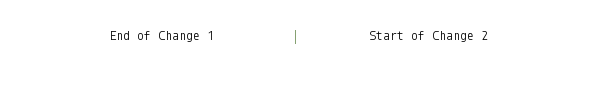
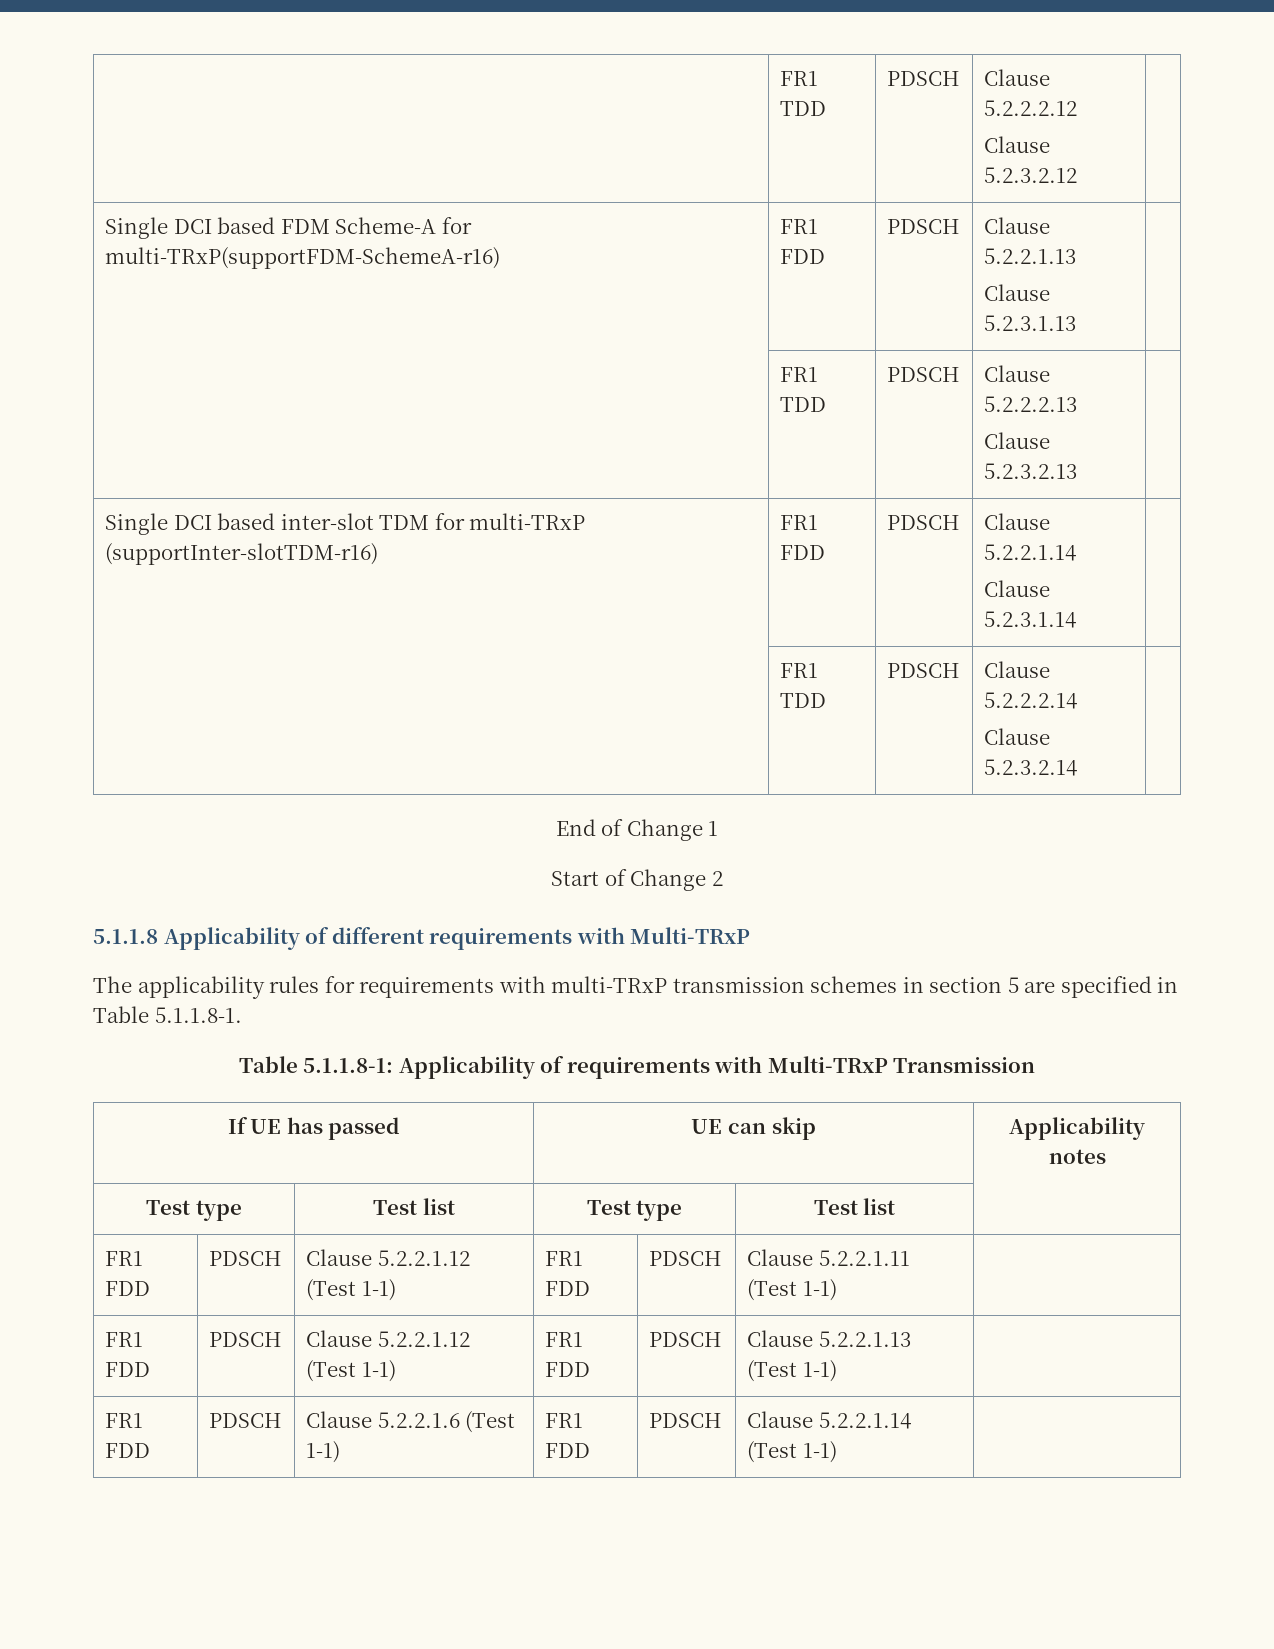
+ | FR1 TDD | PDSCH | Clause 5.2.2.2.12
+ Clause 5.2.3.2.12 |
+ Single DCI based FDM Scheme-A for multi-TRxP(supportFDM-SchemeA-r16) | FR1 FDD | PDSCH | Clause 5.2.2.1.13
+ Clause 5.2.3.1.13 |
+ | FR1 TDD | PDSCH | Clause 5.2.2.2.13
+ Clause 5.2.3.2.13 |
+ Single DCI based inter-slot TDM for multi-TRxP (supportInter-slotTDM-r16) | FR1 FDD | PDSCH | Clause 5.2.2.1.14
+ Clause 5.2.3.1.14 |
+ | FR1 TDD | PDSCH | Clause 5.2.2.2.14
+ Clause 5.2.3.2.14 |
+ 5.1.1.8 Applicability of different requirements with Multi-TRxP
+ The applicability rules for requirements with multi-TRxP transmission schemes in section 5 are specified in Table 5.1.1.8-1.
+ Table 5.1.1.8-1: Applicability of requirements with Multi-TRxP Transmission
+ If UE has passed | UE can skip | Applicability notes
+ Test type | Test list | Test type | Test list |
+ FR1 FDD | PDSCH | Clause 5.2.2.1.12 (Test 1-1) | FR1 FDD | PDSCH | Clause 5.2.2.1.11 (Test 1-1) |
+ FR1 FDD | PDSCH | Clause 5.2.2.1.12 (Test 1-1) | FR1 FDD | PDSCH | Clause 5.2.2.1.13 (Test 1-1) |
+ FR1 FDD | PDSCH | Clause 5.2.2.1.6 (Test 1-1) | FR1 FDD | PDSCH | Clause 5.2.2.1.14 (Test 1-1) |

